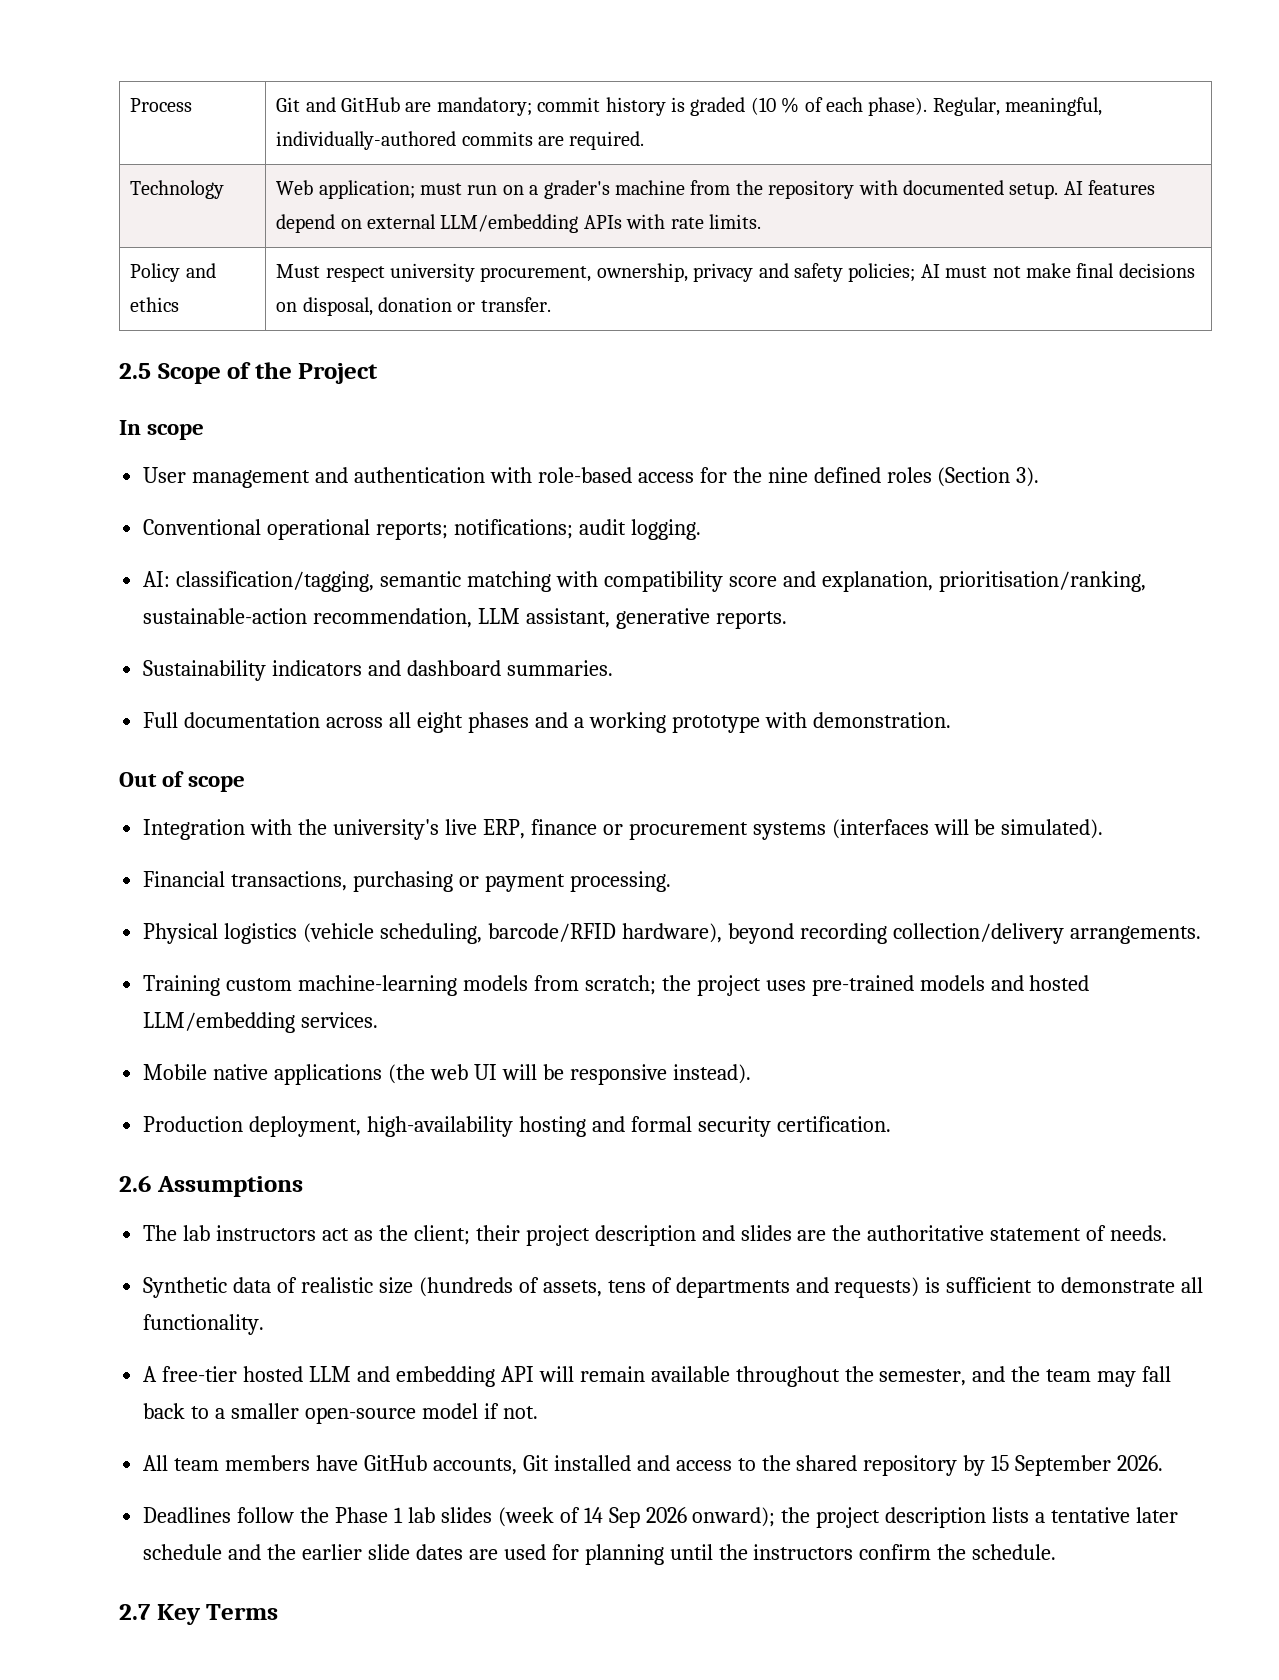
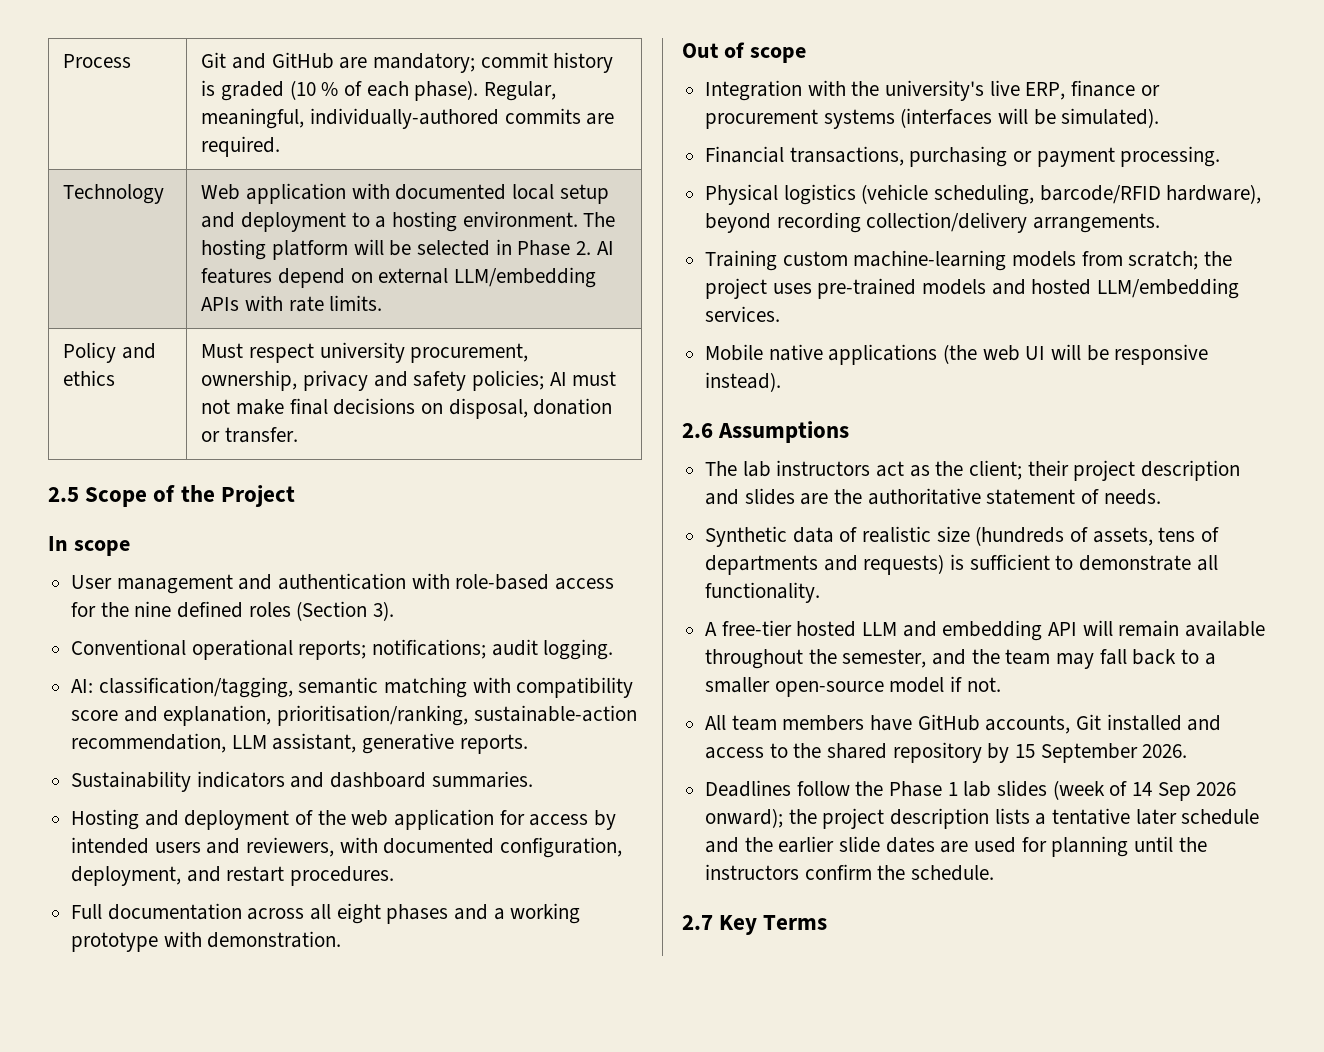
- Technology | Web application; must run on a grader's machine from the repository with documented setup. AI features depend on external LLM/embedding APIs with rate limits.
+ Technology | Web application with documented local setup and deployment to a hosting environment. The hosting platform will be selected in Phase 2. AI features depend on external LLM/embedding APIs with rate limits.
+ Hosting and deployment of the web application for access by intended users and reviewers, with documented configuration, deployment, and restart procedures.
- Production deployment, high-availability hosting and formal security certification.

